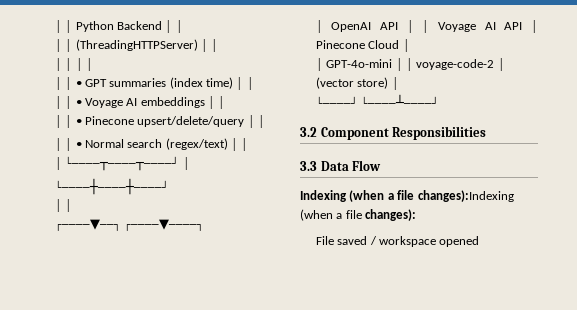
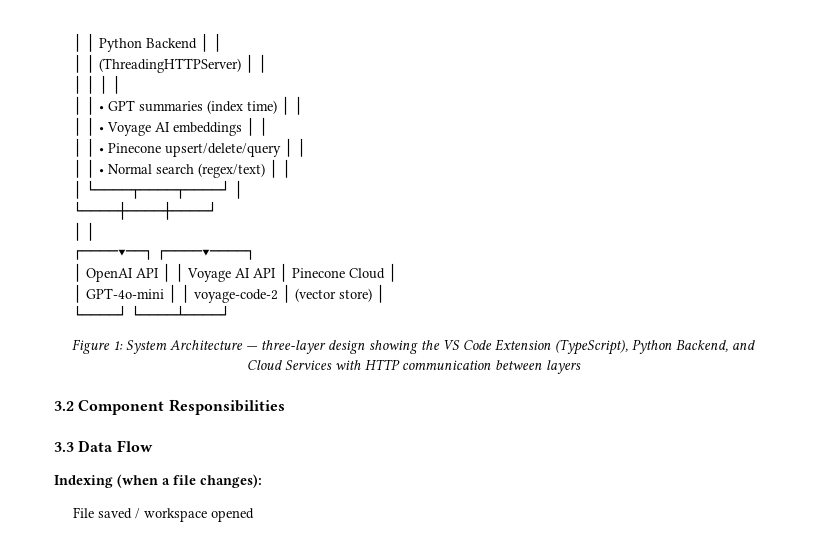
+ Figure 1: System Architecture — three-layer design showing the VS Code Extension (TypeScript), Python Backend, and Cloud Services with HTTP communication between layers
- Indexing (when a file changes):Indexing (when a file changes):
+ Indexing (when a file changes):

